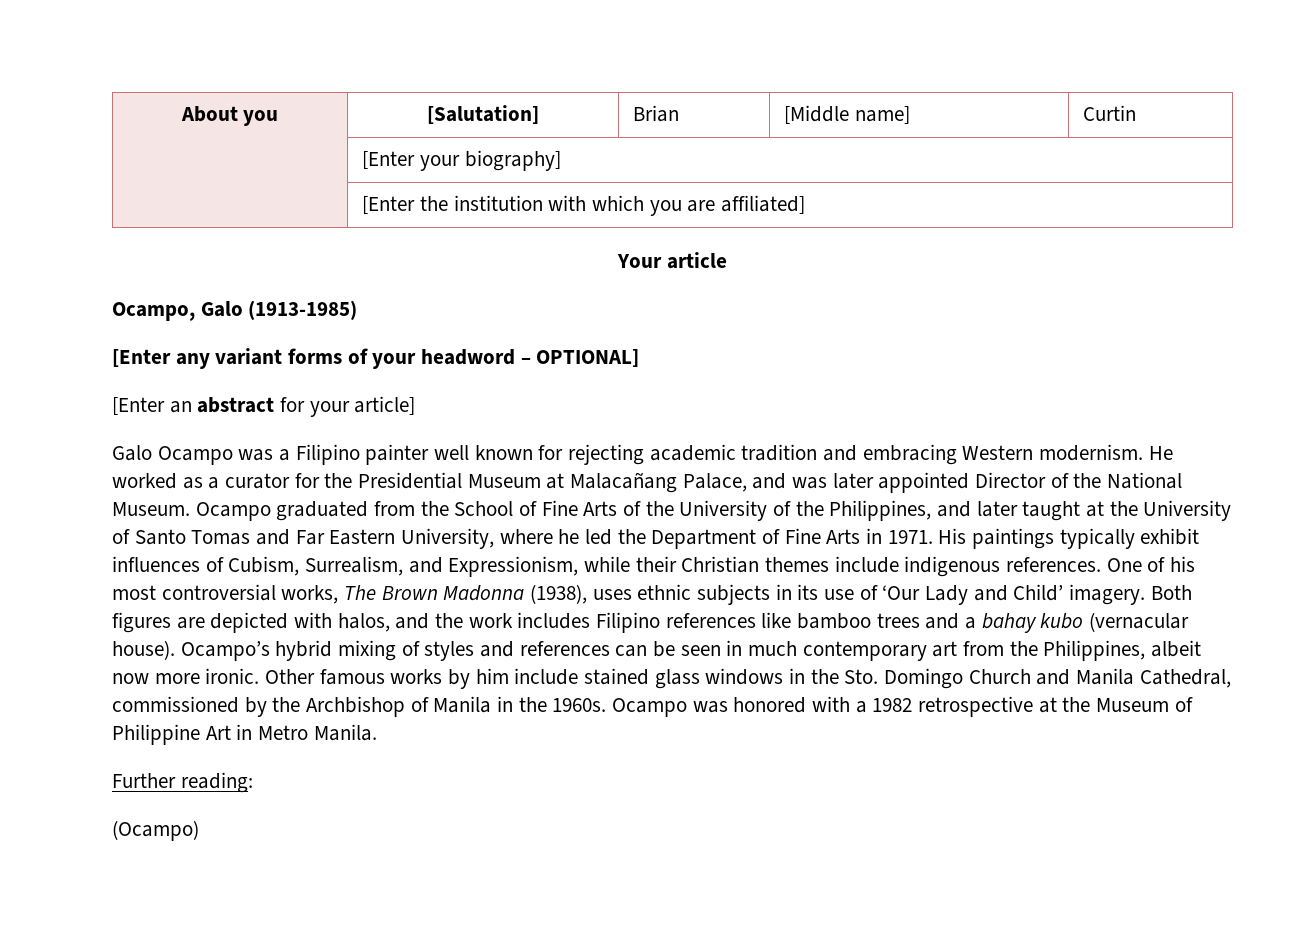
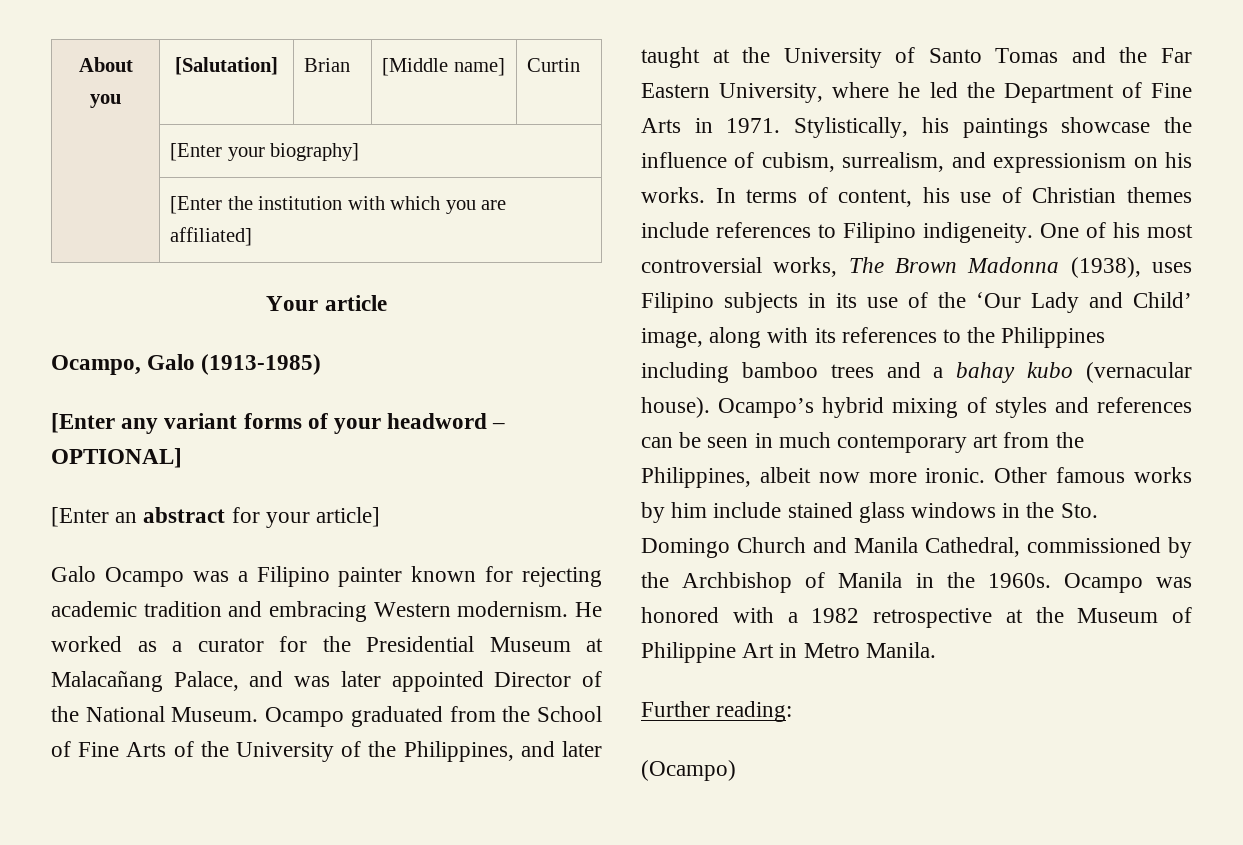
- Galo Ocampo was a Filipino painter well known for rejecting academic tradition and embracing Western modernism.
+ Galo Ocampo was a Filipino painter known for rejecting academic tradition and embracing Western modernism.
- Ocampo graduated from the School of Fine Arts of the University of the Philippines, and later taught at the University of Santo Tomas and Far Eastern University, where he led the Department of Fine Arts in 1971.
+ Ocampo graduated from the School of Fine Arts of the University of the Philippines, and later taught at the University of Santo Tomas and the Far Eastern University, where he led the Department of Fine Arts in 1971.
- His paintings typically exhibit influences of Cubism, Surrealism, and Expressionism, while their Christian themes include indigenous references.
+ Stylistically, his paintings showcase the influence of cubism, surrealism, and expressionism on his works. In terms of content, his use of Christian themes include references to Filipino indigeneity.
- One of his most controversial works, The Brown Madonna (1938), uses ethnic subjects in its use of ‘Our Lady and Child’ imagery. Both figures are depicted with halos, and the work includes Filipino references like bamboo trees and a bahay kubo (vernacular house).
+ One of his most controversial works, The Brown Madonna (1938), uses Filipino subjects in its use of the ‘Our Lady and Child’ image, along with its references to the Philippines including bamboo trees and a bahay kubo (vernacular house).

